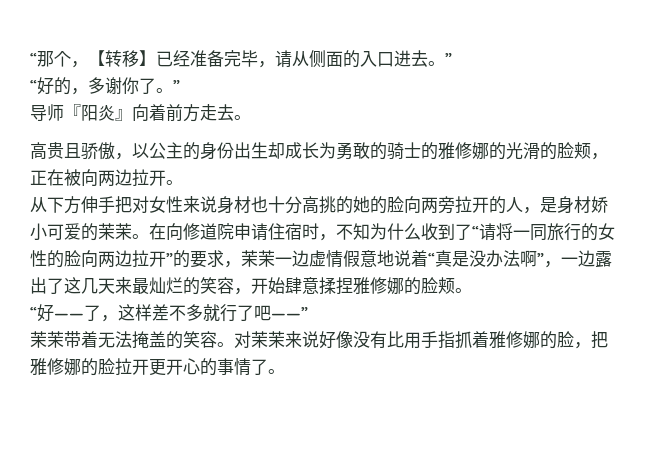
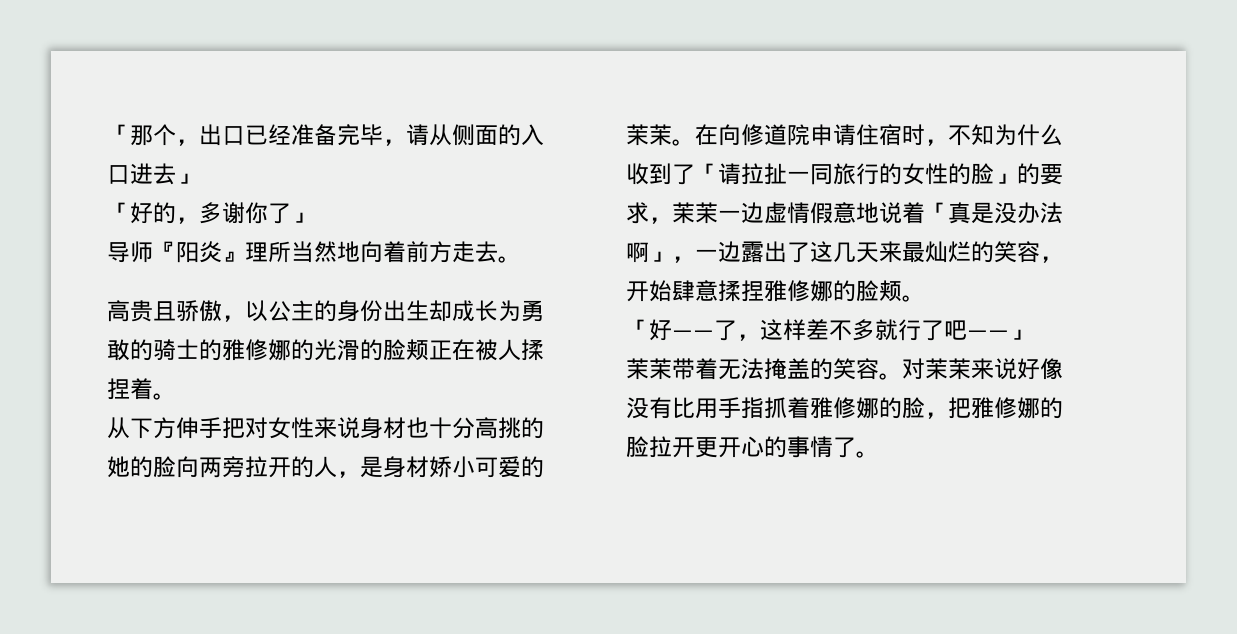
- “那个，【转移】已经准备完毕，请从侧面的入口进去。”
- “好的，多谢你了。”
+ 「那个，出口已经准备完毕，请从侧面的入口进去」
+ 「好的，多谢你了」
- 导师『阳炎』向着前方走去。
+ 导师『阳炎』理所当然地向着前方走去。
- 高贵且骄傲，以公主的身份出生却成长为勇敢的骑士的雅修娜的光滑的脸颊，正在被向两边拉开。
+ 高贵且骄傲，以公主的身份出生却成长为勇敢的骑士的雅修娜的光滑的脸颊正在被人揉捏着。
- 在向修道院申请住宿时，不知为什么收到了“请将一同旅行的女性的脸向两边拉开”的要求，茉茉一边虚情假意地说着“真是没办法啊”，一边露出了这几天来最灿烂的笑容，开始肆意揉捏雅修娜的脸颊。
+ 在向修道院申请住宿时，不知为什么收到了「请拉扯一同旅行的女性的脸」的要求，茉茉一边虚情假意地说着「真是没办法啊」，一边露出了这几天来最灿烂的笑容，开始肆意揉捏雅修娜的脸颊。
- “好——了，这样差不多就行了吧——”
+ 「好——了，这样差不多就行了吧——」

